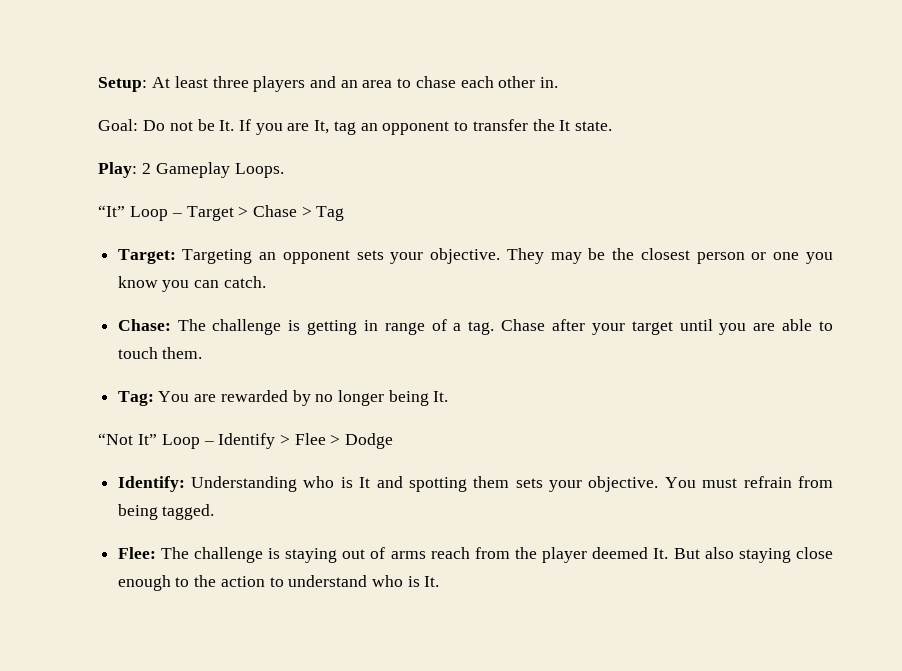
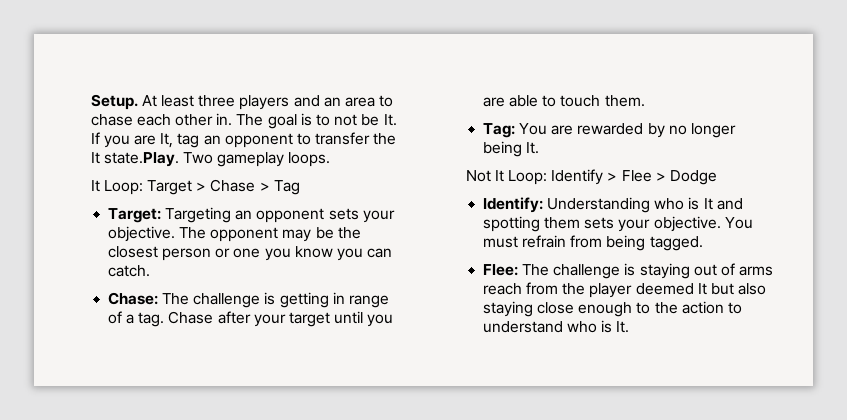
- Setup: At least three players and an area to chase each other in.
- Goal: Do not be It. If you are It, tag an opponent to transfer the It state.
- Play: 2 Gameplay Loops.
- “It” Loop – Target > Chase > Tag
+ Setup. At least three players and an area to chase each other in. The goal is to not be It. If you are It, tag an opponent to transfer the It state.Play. Two gameplay loops.
+ It Loop: Target > Chase > Tag
- They may be the closest person or one you know you can catch.
+ The opponent may be the closest person or one you know you can catch.
- “Not It” Loop – Identify > Flee > Dodge
+ Not It Loop: Identify > Flee > Dodge
- Flee: The challenge is staying out of arms reach from the player deemed It. But also staying close enough to the action to understand who is It.
+ Flee: The challenge is staying out of arms reach from the player deemed It but also staying close enough to the action to understand who is It.

